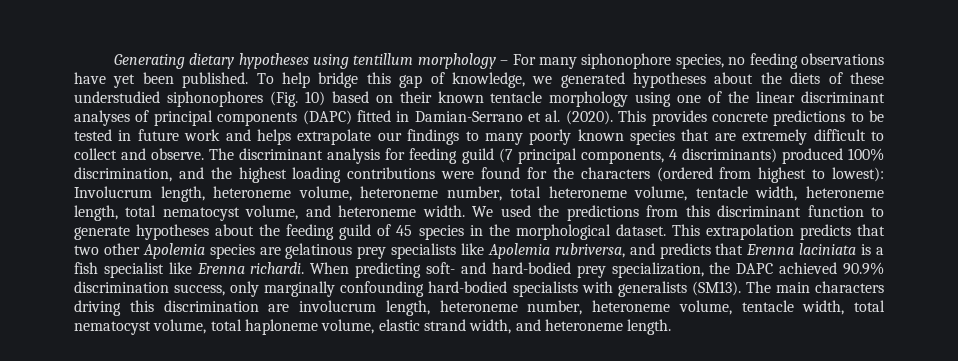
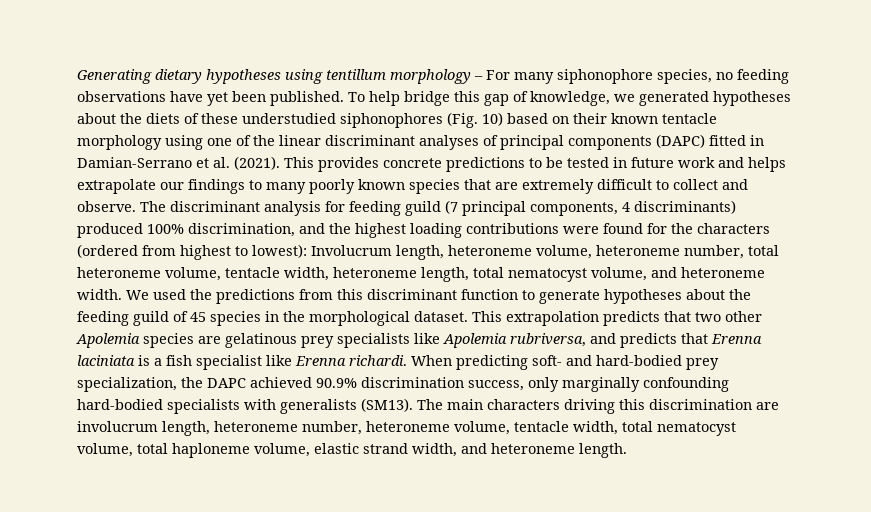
- To help bridge this gap of knowledge, we generated hypotheses about the diets of these understudied siphonophores (Fig. 10) based on their known tentacle morphology using one of the linear discriminant analyses of principal components (DAPC) fitted in Damian-Serrano et al. (2020).
+ To help bridge this gap of knowledge, we generated hypotheses about the diets of these understudied siphonophores (Fig. 10) based on their known tentacle morphology using one of the linear discriminant analyses of principal components (DAPC) fitted in Damian-Serrano et al. (2021).

